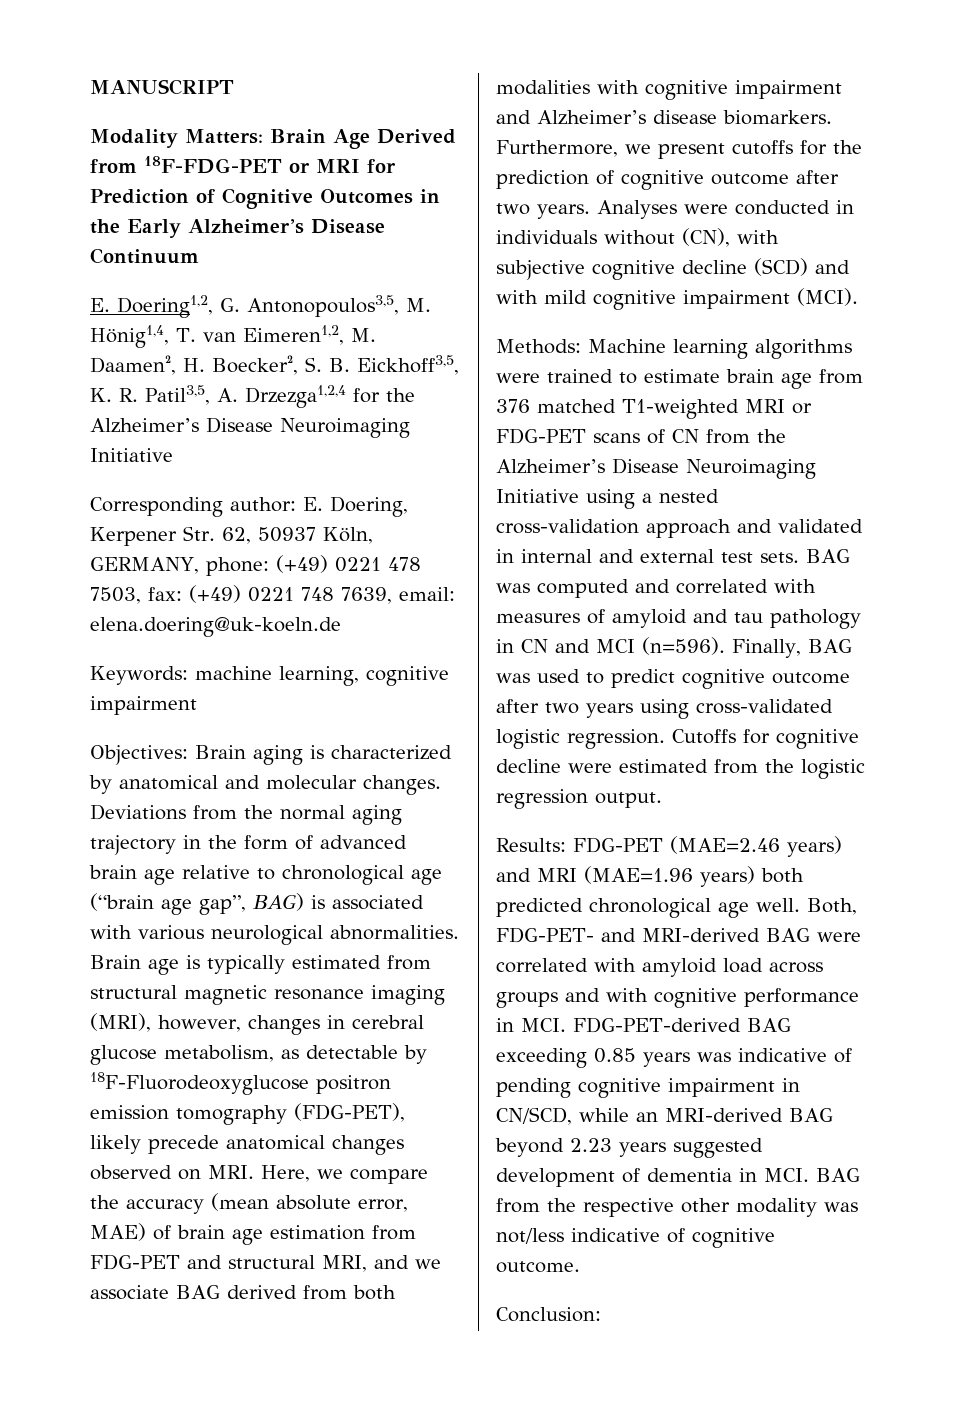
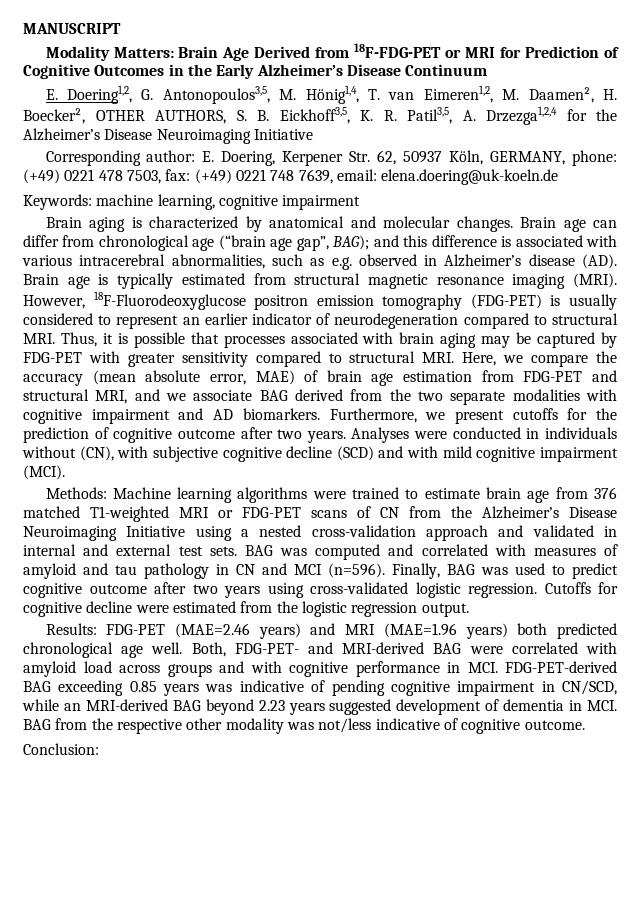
- E. Doering1,2, G. Antonopoulos3,5, M. Hönig1,4, T. van Eimeren1,2, M. Daamen², H. Boecker², S. B. Eickhoff3,5, K. R. Patil3,5, A. Drzezga1,2,4 for the Alzheimer’s Disease Neuroimaging Initiative
+ E. Doering1,2, G. Antonopoulos3,5, M. Hönig1,4, T. van Eimeren1,2, M. Daamen², H. Boecker², OTHER AUTHORS, S. B. Eickhoff3,5, K. R. Patil3,5, A. Drzezga1,2,4 for the Alzheimer’s Disease Neuroimaging Initiative
- Objectives: Brain aging is characterized by anatomical and molecular changes.
+ Brain aging is characterized by anatomical and molecular changes.
- Deviations from the normal aging trajectory in the form of advanced brain age relative to chronological age (“brain age gap”, BAG) is associated with various neurological abnormalities. Brain age is typically estimated from structural magnetic resonance imaging (MRI), however, changes in cerebral glucose metabolism, as detectable by 18F-Fluorodeoxyglucose positron emission tomography (FDG-PET), likely precede anatomical changes observed on MRI. Here, we compare the accuracy (mean absolute error, MAE) of brain age estimation from FDG-PET and structural MRI, and we associate BAG derived from both modalities with cognitive impairment and Alzheimer’s disease biomarkers.
+ Brain age can differ from chronological age (“brain age gap”, BAG); and this difference is associated with various intracerebral abnormalities, such as e.g. observed in Alzheimer’s disease (AD). Brain age is typically estimated from structural magnetic resonance imaging (MRI). However, 18F-Fluorodeoxyglucose positron emission tomography (FDG-PET) is usually considered to represent an earlier indicator of neurodegeneration compared to structural MRI. Thus, it is possible that processes associated with brain aging may be captured by FDG-PET with greater sensitivity compared to structural MRI. Here, we compare the accuracy (mean absolute error, MAE) of brain age estimation from FDG-PET and structural MRI, and we associate BAG derived from the two separate modalities with cognitive impairment and AD biomarkers.

